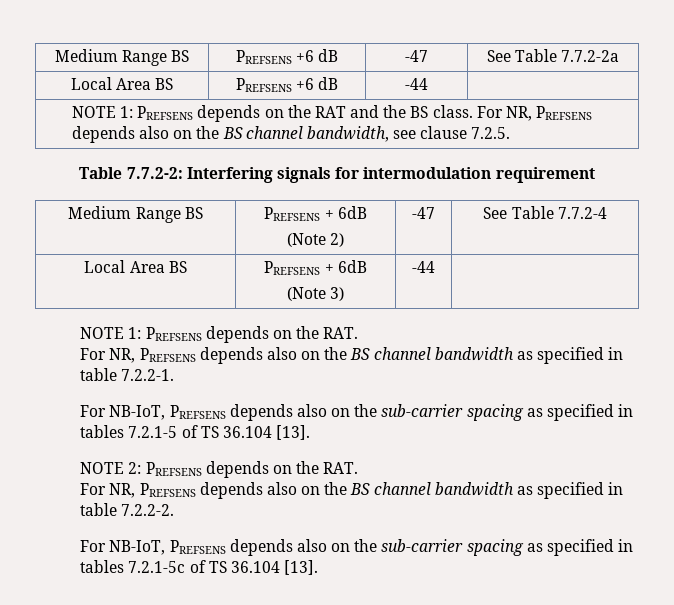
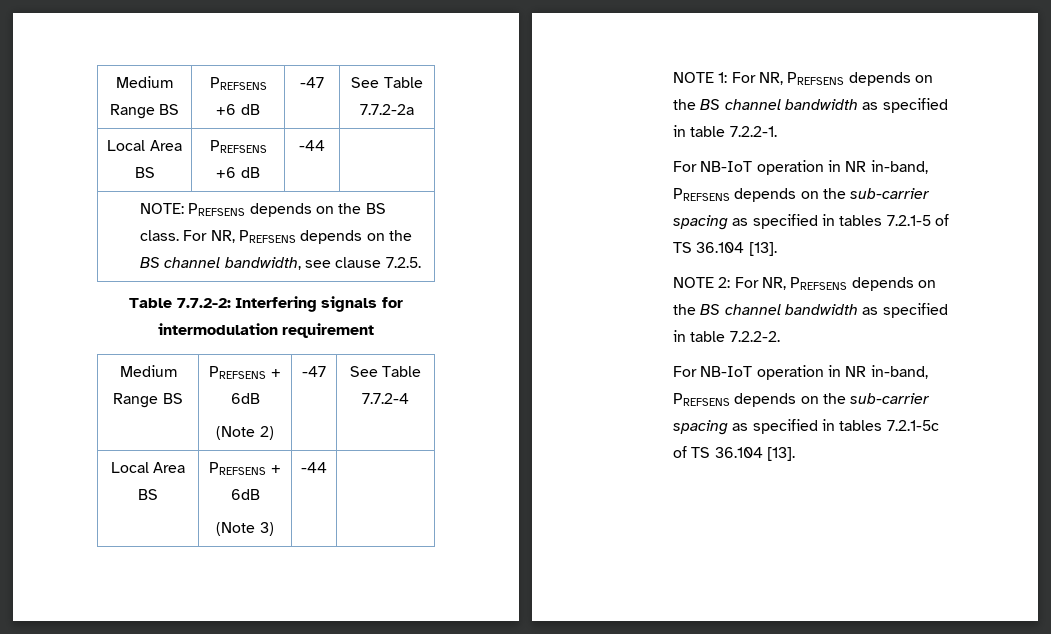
- NOTE 1: PREFSENS depends on the RAT and the BS class. For NR, PREFSENS depends also on the BS channel bandwidth, see clause 7.2.5.
+ NOTE: PREFSENS depends on the BS class. For NR, PREFSENS depends on the BS channel bandwidth, see clause 7.2.5.
- NOTE 1: PREFSENS depends on the RAT.
- For NR, PREFSENS depends also on the BS channel bandwidth as specified in table 7.2.2-1.
+ NOTE 1: For NR, PREFSENS depends on the BS channel bandwidth as specified in table 7.2.2-1.
- For NB-IoT, PREFSENS depends also on the sub-carrier spacing as specified in tables 7.2.1-5 of TS 36.104 [13].
+ For NB-IoT operation in NR in-band, PREFSENS depends on the sub-carrier spacing as specified in tables 7.2.1-5 of TS 36.104 [13].
- NOTE 2: PREFSENS depends on the RAT.
- For NR, PREFSENS depends also on the BS channel bandwidth as specified in table 7.2.2-2.
+ NOTE 2: For NR, PREFSENS depends on the BS channel bandwidth as specified in table 7.2.2-2.
- For NB-IoT, PREFSENS depends also on the sub-carrier spacing as specified in tables 7.2.1-5c of TS 36.104 [13].
+ For NB-IoT operation in NR in-band, PREFSENS depends on the sub-carrier spacing as specified in tables 7.2.1-5c of TS 36.104 [13].

